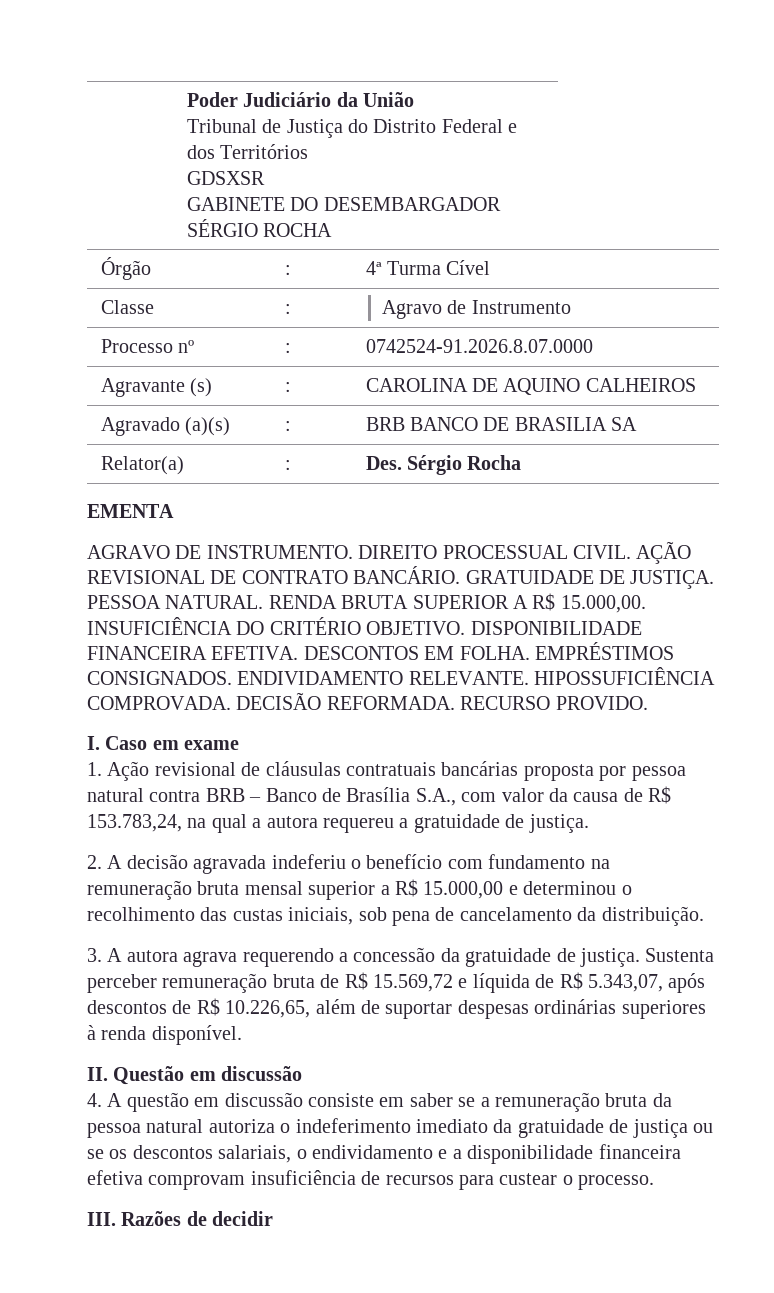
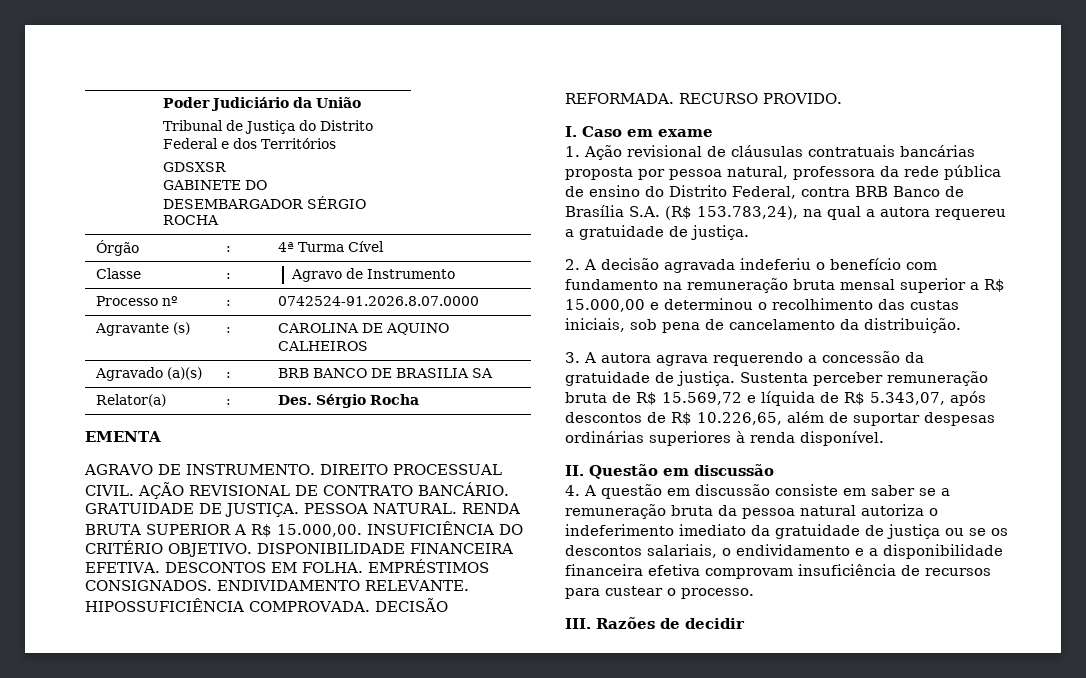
- 1. Ação revisional de cláusulas contratuais bancárias proposta por pessoa natural contra BRB – Banco de Brasília S.A., com valor da causa de R$ 153.783,24, na qual a autora requereu a gratuidade de justiça.
+ 1. Ação revisional de cláusulas contratuais bancárias proposta por pessoa natural, professora da rede pública de ensino do Distrito Federal, contra BRB Banco de Brasília S.A. (R$ 153.783,24), na qual a autora requereu a gratuidade de justiça.

